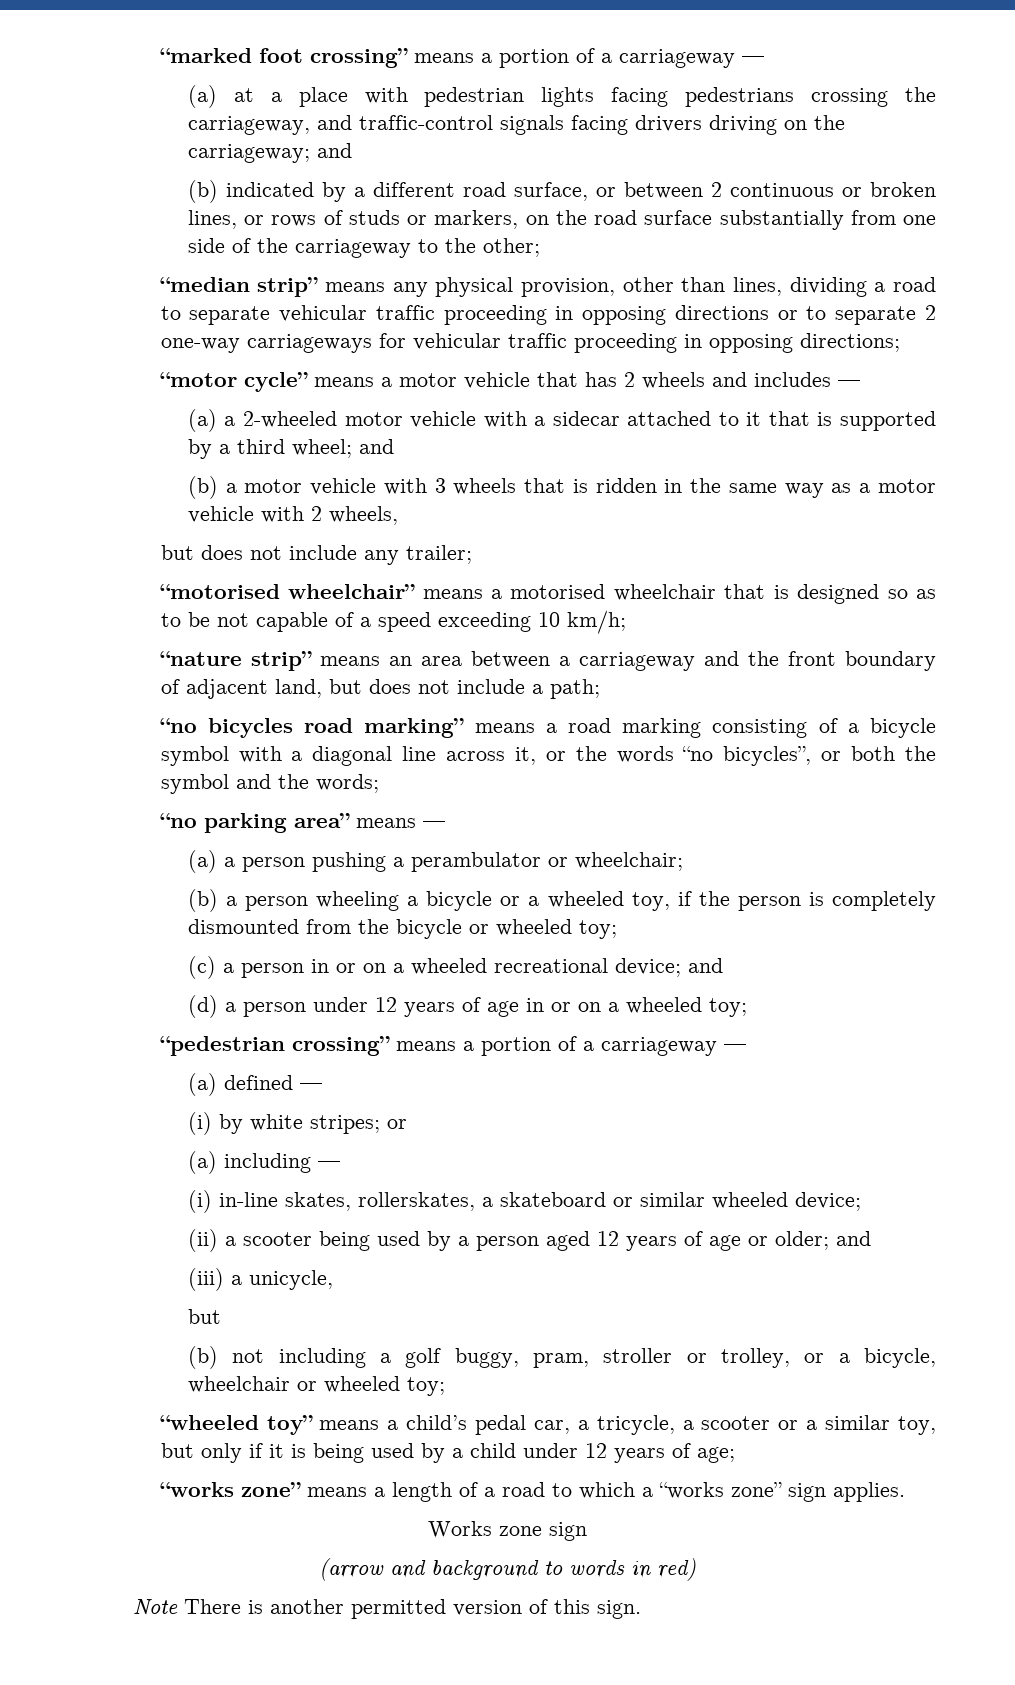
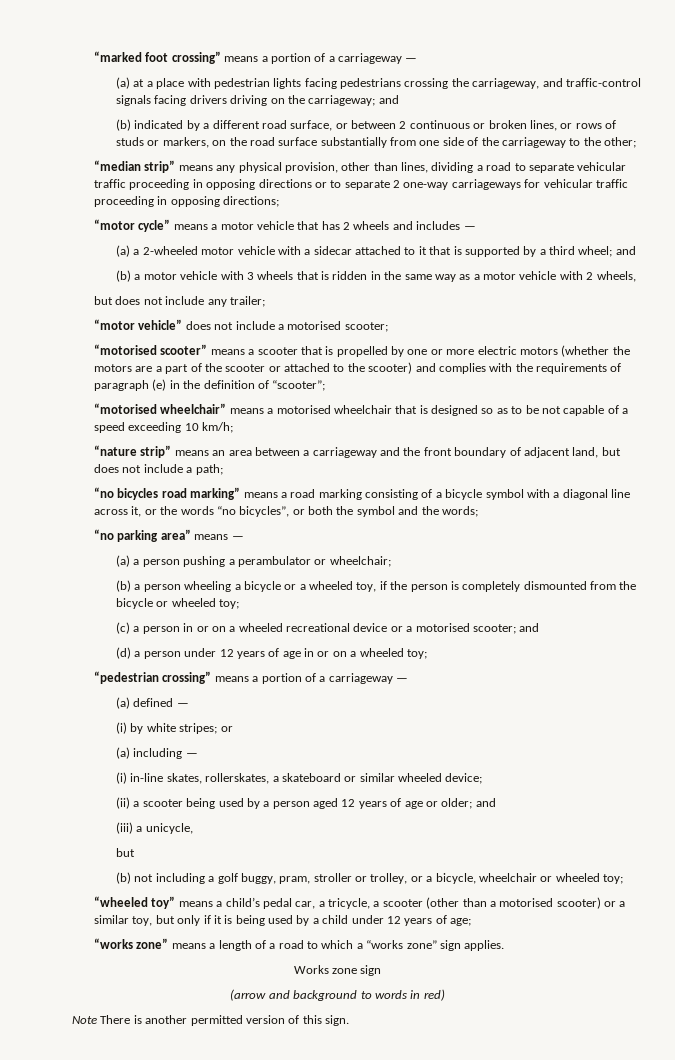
+ “motor vehicle” does not include a motorised scooter;
+ “motorised scooter” means a scooter that is propelled by one or more electric motors (whether the motors are a part of the scooter or attached to the scooter) and complies with the requirements of paragraph (e) in the definition of “scooter”;
- (c) a person in or on a wheeled recreational device; and
+ (c) a person in or on a wheeled recreational device or a motorised scooter; and
- “wheeled toy” means a child’s pedal car, a tricycle, a scooter or a similar toy, but only if it is being used by a child under 12 years of age;
+ “wheeled toy” means a child’s pedal car, a tricycle, a scooter (other than a motorised scooter) or a similar toy, but only if it is being used by a child under 12 years of age;

